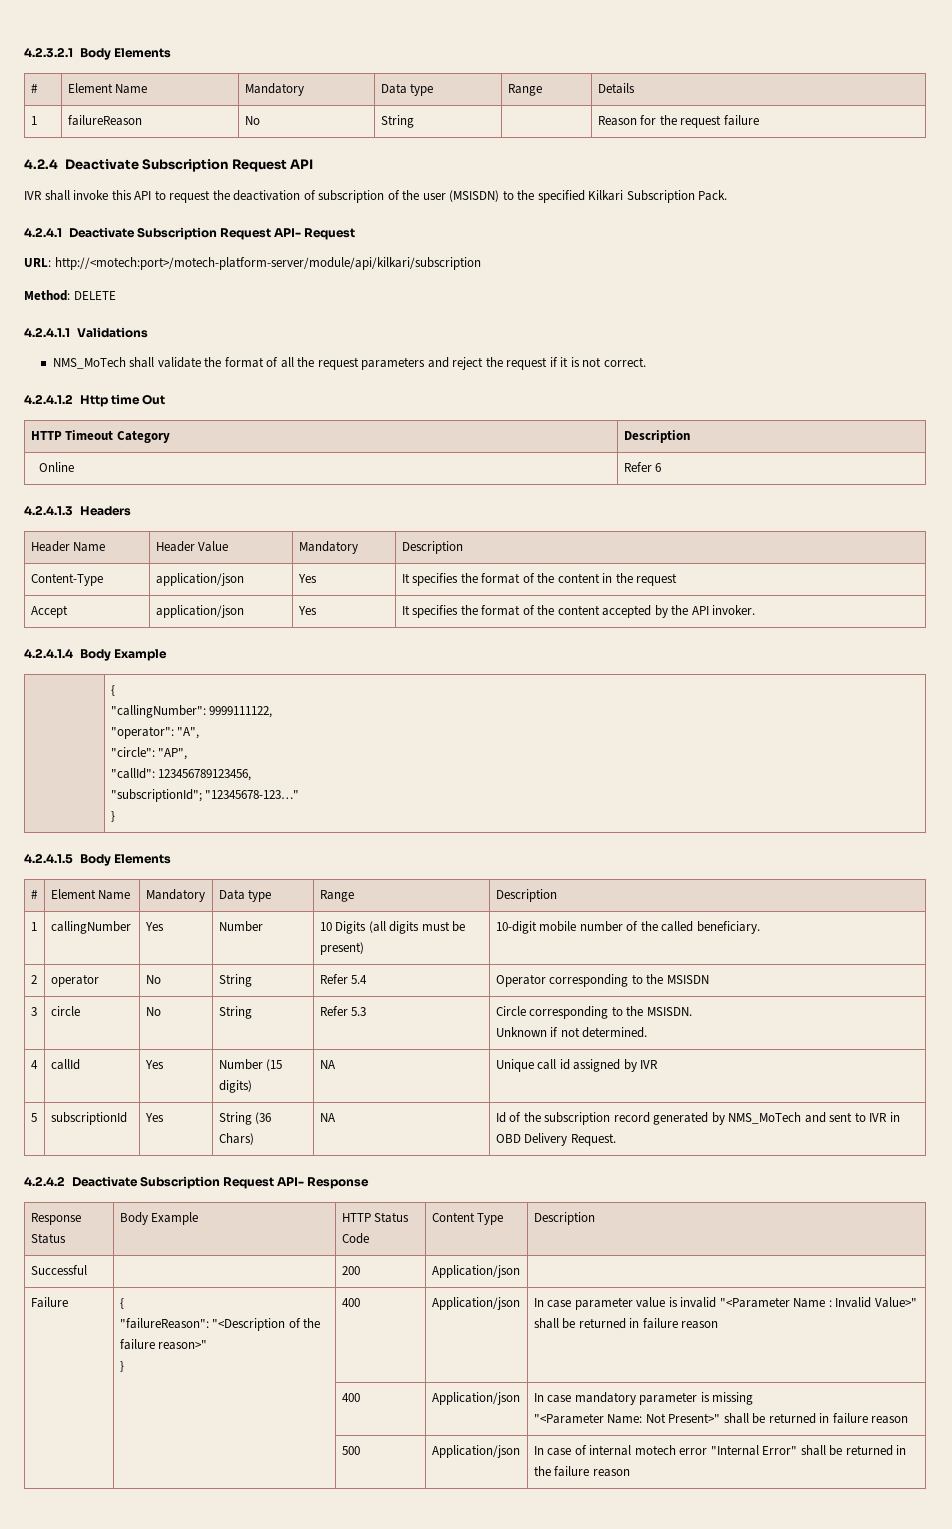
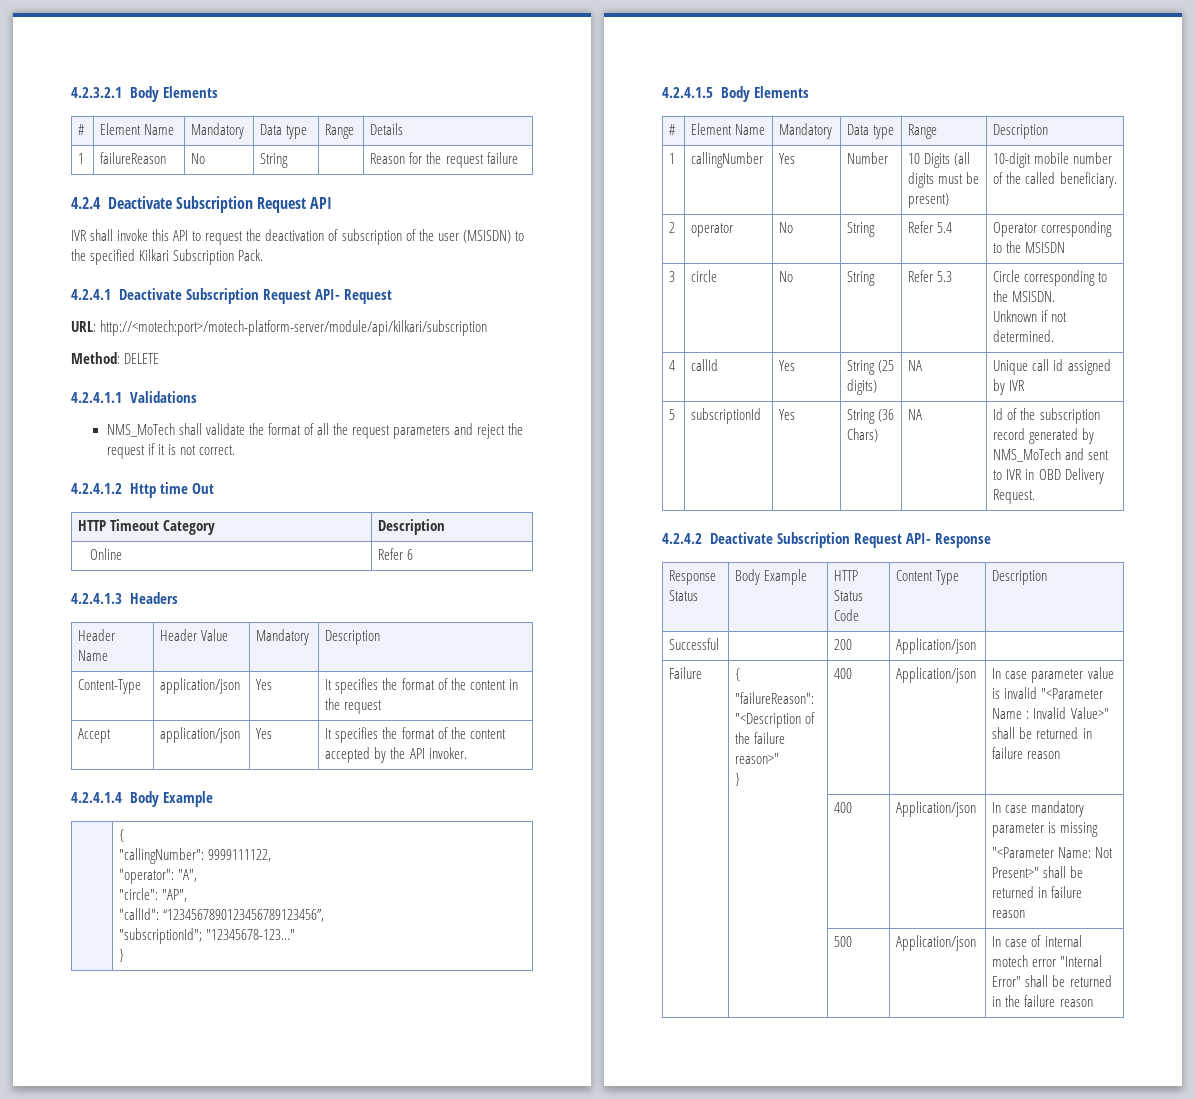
  4.2.4.1.4 Body Example
  | {
  "callingNumber": 9999111122,
  "operator": "A",
  "circle": "AP",
- "callId": 123456789123456,
+ "callId": “1234567890123456789123456”,
- 4 | callId | Yes | Number (15 digits) | NA | Unique call id assigned by IVR
+ 4 | callId | Yes | String (25 digits) | NA | Unique call id assigned by IVR

